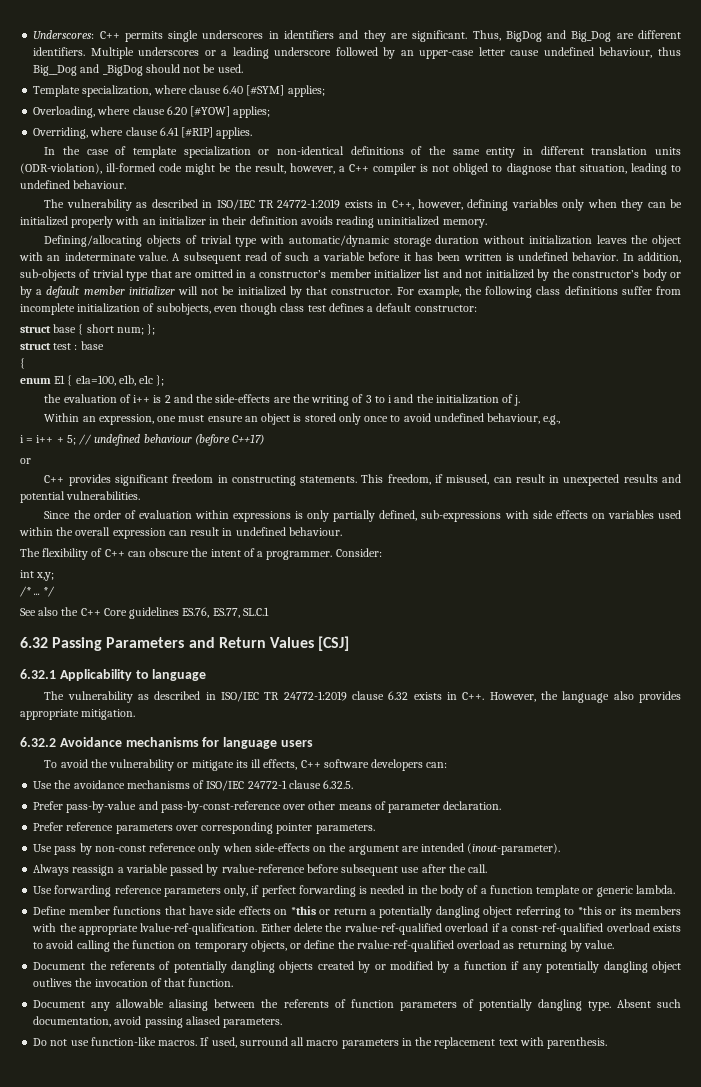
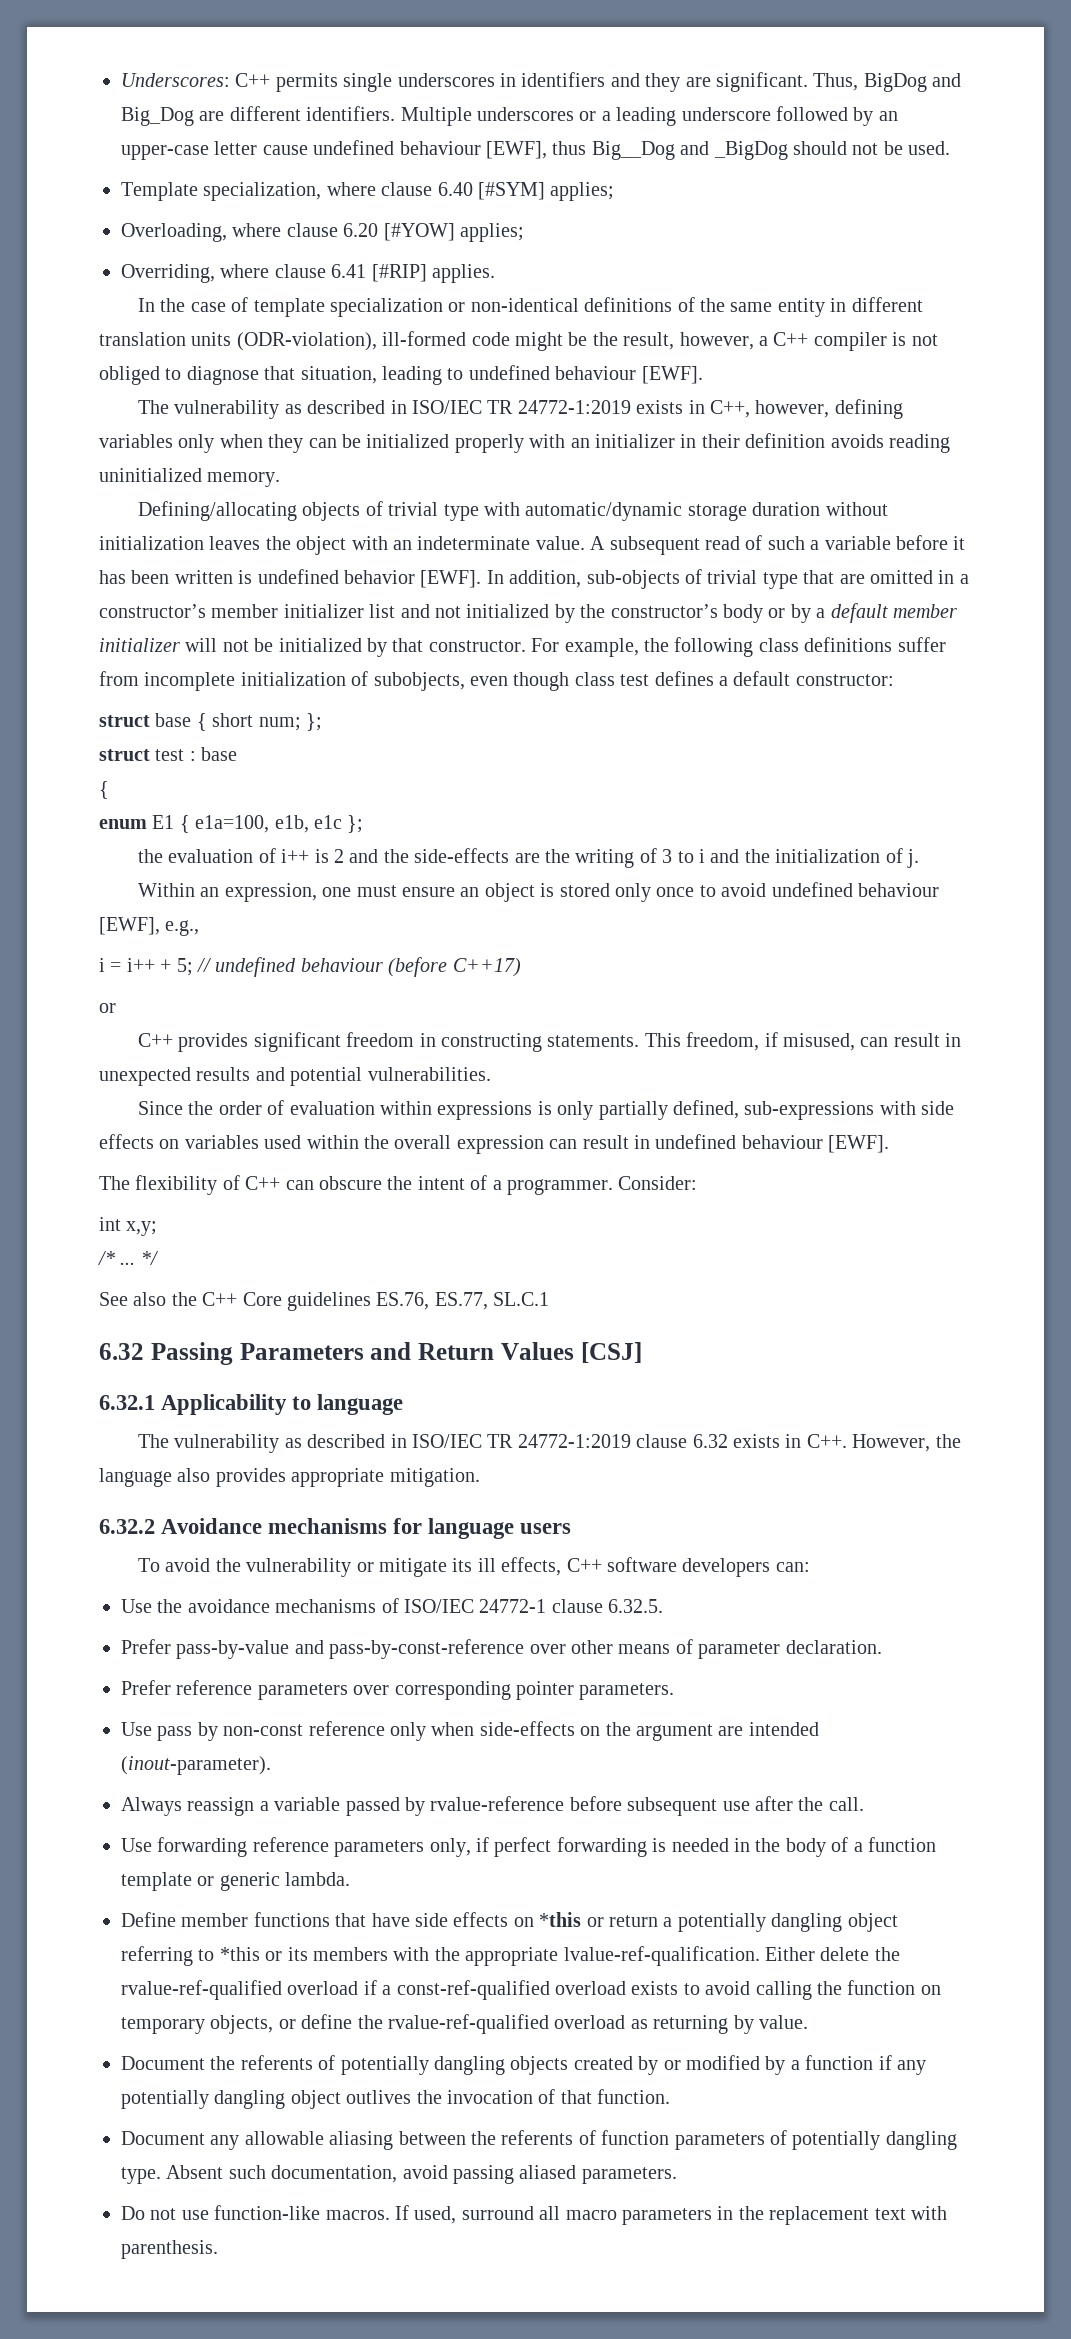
- Multiple underscores or a leading underscore followed by an upper-case letter cause undefined behaviour, thus Big__Dog and _BigDog should not be used.
+ Multiple underscores or a leading underscore followed by an upper-case letter cause undefined behaviour [EWF], thus Big__Dog and _BigDog should not be used.
- In the case of template specialization or non-identical definitions of the same entity in different translation units (ODR-violation), ill-formed code might be the result, however, a C++ compiler is not obliged to diagnose that situation, leading to undefined behaviour.
+ In the case of template specialization or non-identical definitions of the same entity in different translation units (ODR-violation), ill-formed code might be the result, however, a C++ compiler is not obliged to diagnose that situation, leading to undefined behaviour [EWF].
- A subsequent read of such a variable before it has been written is undefined behavior.
+ A subsequent read of such a variable before it has been written is undefined behavior [EWF].
- Within an expression, one must ensure an object is stored only once to avoid undefined behaviour, e.g.,
+ Within an expression, one must ensure an object is stored only once to avoid undefined behaviour [EWF], e.g.,
- Since the order of evaluation within expressions is only partially defined, sub-expressions with side effects on variables used within the overall expression can result in undefined behaviour.
+ Since the order of evaluation within expressions is only partially defined, sub-expressions with side effects on variables used within the overall expression can result in undefined behaviour [EWF].

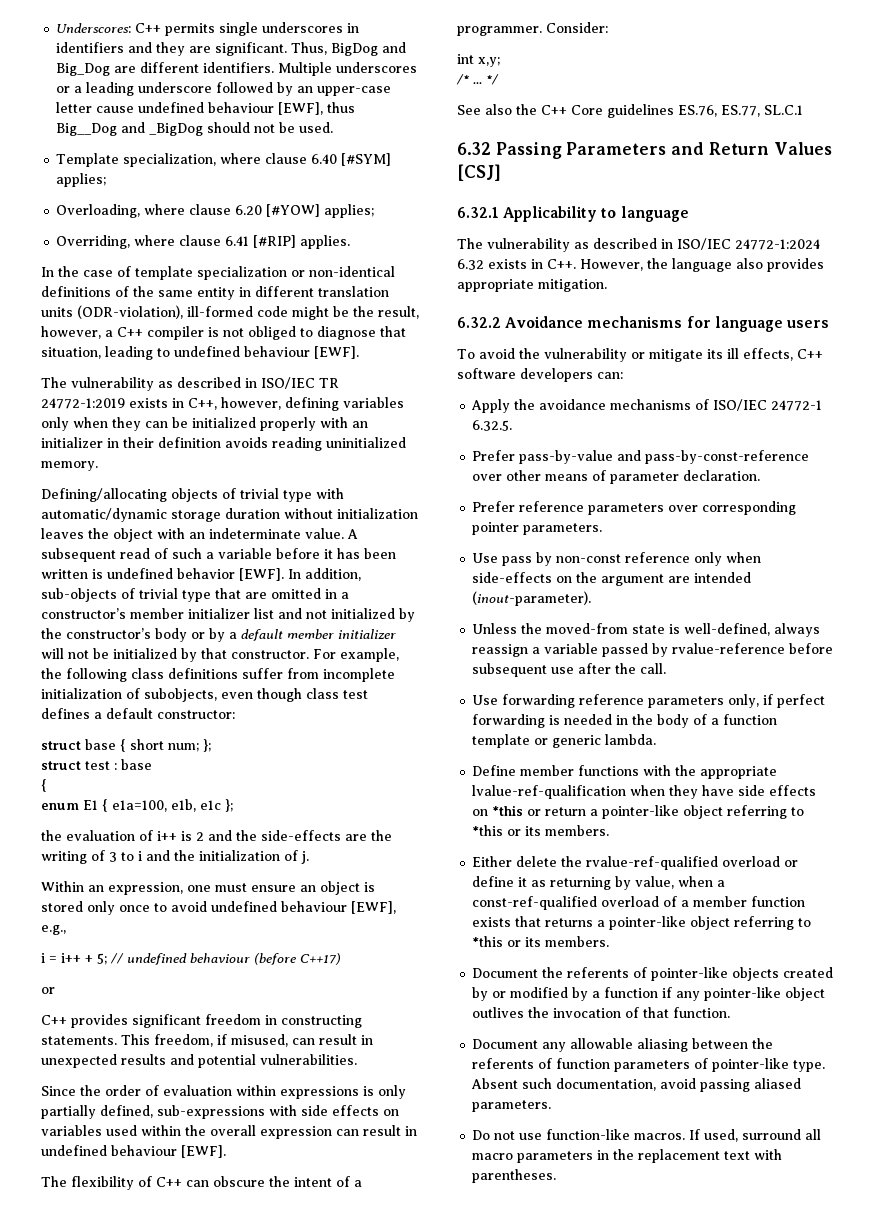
- The vulnerability as described in ISO/IEC TR 24772-1:2019 clause 6.32 exists in C++. However, the language also provides appropriate mitigation.
+ The vulnerability as described in ISO/IEC 24772-1:2024 6.32 exists in C++. However, the language also provides appropriate mitigation.
- Use the avoidance mechanisms of ISO/IEC 24772-1 clause 6.32.5.
+ Apply the avoidance mechanisms of ISO/IEC 24772-1 6.32.5.
- Always reassign a variable passed by rvalue-reference before subsequent use after the call.
+ Unless the moved-from state is well-defined, always reassign a variable passed by rvalue-reference before subsequent use after the call.
- Define member functions that have side effects on *this or return a potentially dangling object referring to *this or its members with the appropriate lvalue-ref-qualification. Either delete the rvalue-ref-qualified overload if a const-ref-qualified overload exists to avoid calling the function on temporary objects, or define the rvalue-ref-qualified overload as returning by value.
+ Define member functions with the appropriate lvalue-ref-qualification when they have side effects on *this or return a pointer-like object referring to *this or its members.
+ Either delete the rvalue-ref-qualified overload or define it as returning by value, when a const-ref-qualified overload of a member function exists that returns a pointer-like object referring to *this or its members.
- Document the referents of potentially dangling objects created by or modified by a function if any potentially dangling object outlives the invocation of that function.
+ Document the referents of pointer-like objects created by or modified by a function if any pointer-like object outlives the invocation of that function.
- Document any allowable aliasing between the referents of function parameters of potentially dangling type.
+ Document any allowable aliasing between the referents of function parameters of pointer-like type.
- If used, surround all macro parameters in the replacement text with parenthesis.
+ If used, surround all macro parameters in the replacement text with parentheses.

